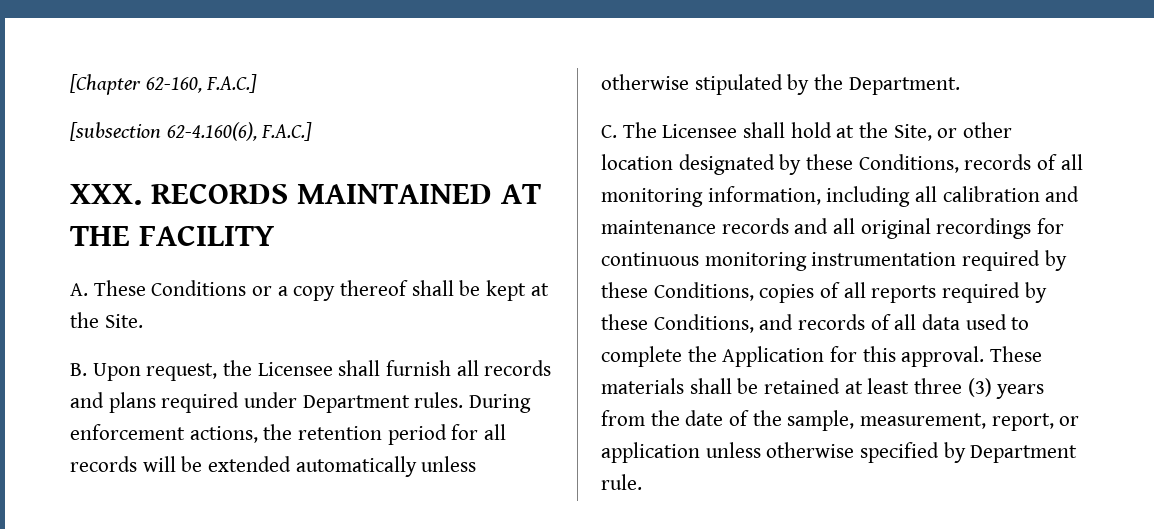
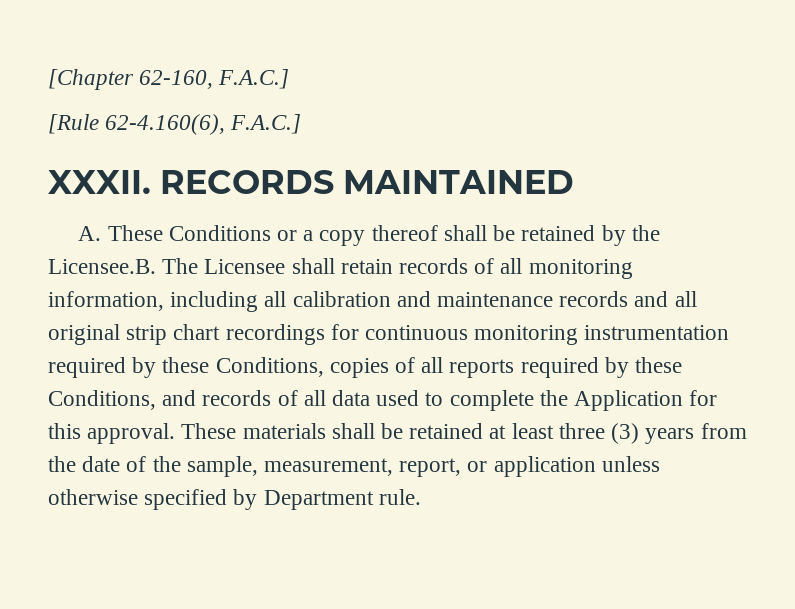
- [subsection 62-4.160(6), F.A.C.]
+ [Rule 62-4.160(6), F.A.C.]
- XXX. RECORDS MAINTAINED AT THE FACILITY
+ XXXII. RECORDS MAINTAINED
- A. These Conditions or a copy thereof shall be kept at the Site.
- B. Upon request, the Licensee shall furnish all records and plans required under Department rules. During enforcement actions, the retention period for all records will be extended automatically unless otherwise stipulated by the Department.
- C. The Licensee shall hold at the Site, or other location designated by these Conditions, records of all monitoring information, including all calibration and maintenance records and all original recordings for continuous monitoring instrumentation required by these Conditions, copies of all reports required by these Conditions, and records of all data used to complete the Application for this approval.
+ A. These Conditions or a copy thereof shall be retained by the Licensee.B. The Licensee shall retain records of all monitoring information, including all calibration and maintenance records and all original strip chart recordings for continuous monitoring instrumentation required by these Conditions, copies of all reports required by these Conditions, and records of all data used to complete the Application for this approval.

